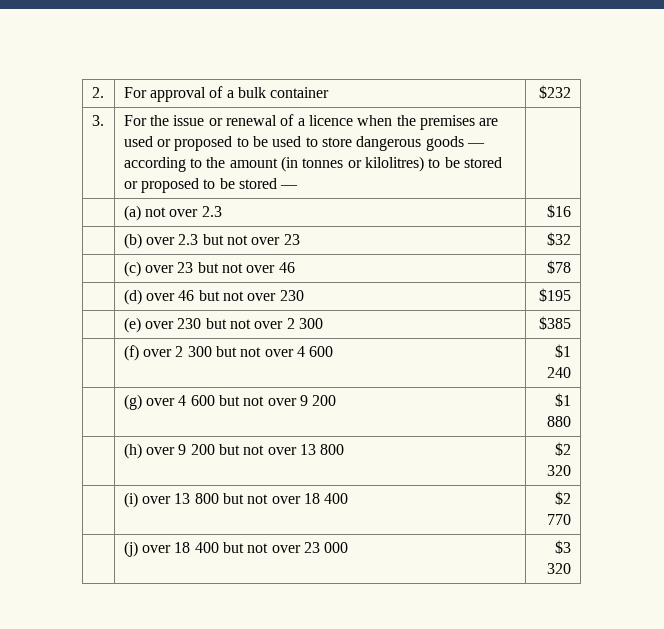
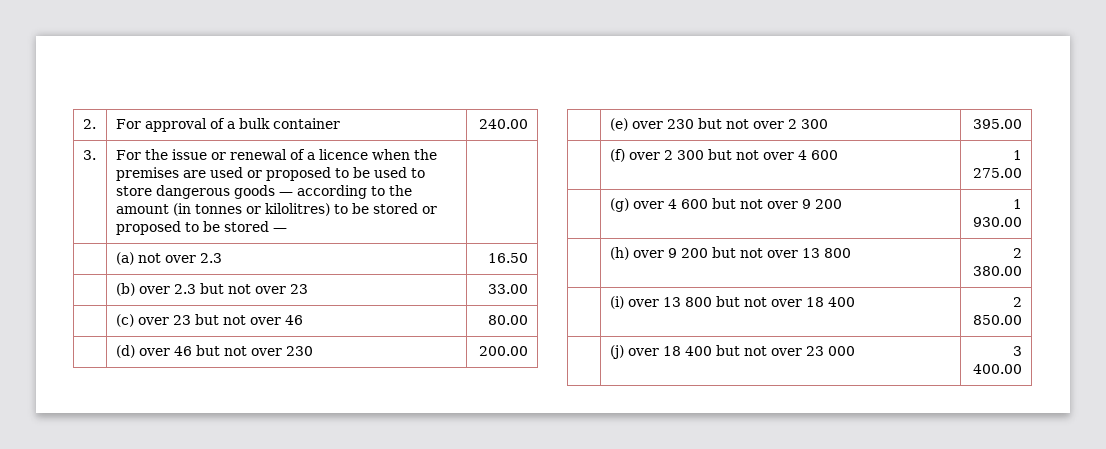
- 2. | For approval of a bulk container | $232
+ 2. | For approval of a bulk container | 240.00
- | (a) not over 2.3 | $16
+ | (a) not over 2.3 | 16.50
- | (b) over 2.3 but not over 23 | $32
+ | (b) over 2.3 but not over 23 | 33.00
- | (c) over 23 but not over 46 | $78
+ | (c) over 23 but not over 46 | 80.00
- | (d) over 46 but not over 230 | $195
+ | (d) over 46 but not over 230 | 200.00
- | (e) over 230 but not over 2 300 | $385
+ | (e) over 230 but not over 2 300 | 395.00
- | (f) over 2 300 but not over 4 600 | $1 240
+ | (f) over 2 300 but not over 4 600 | 1 275.00
- | (g) over 4 600 but not over 9 200 | $1 880
+ | (g) over 4 600 but not over 9 200 | 1 930.00
- | (h) over 9 200 but not over 13 800 | $2 320
+ | (h) over 9 200 but not over 13 800 | 2 380.00
- | (i) over 13 800 but not over 18 400 | $2 770
+ | (i) over 13 800 but not over 18 400 | 2 850.00
- | (j) over 18 400 but not over 23 000 | $3 320
+ | (j) over 18 400 but not over 23 000 | 3 400.00

